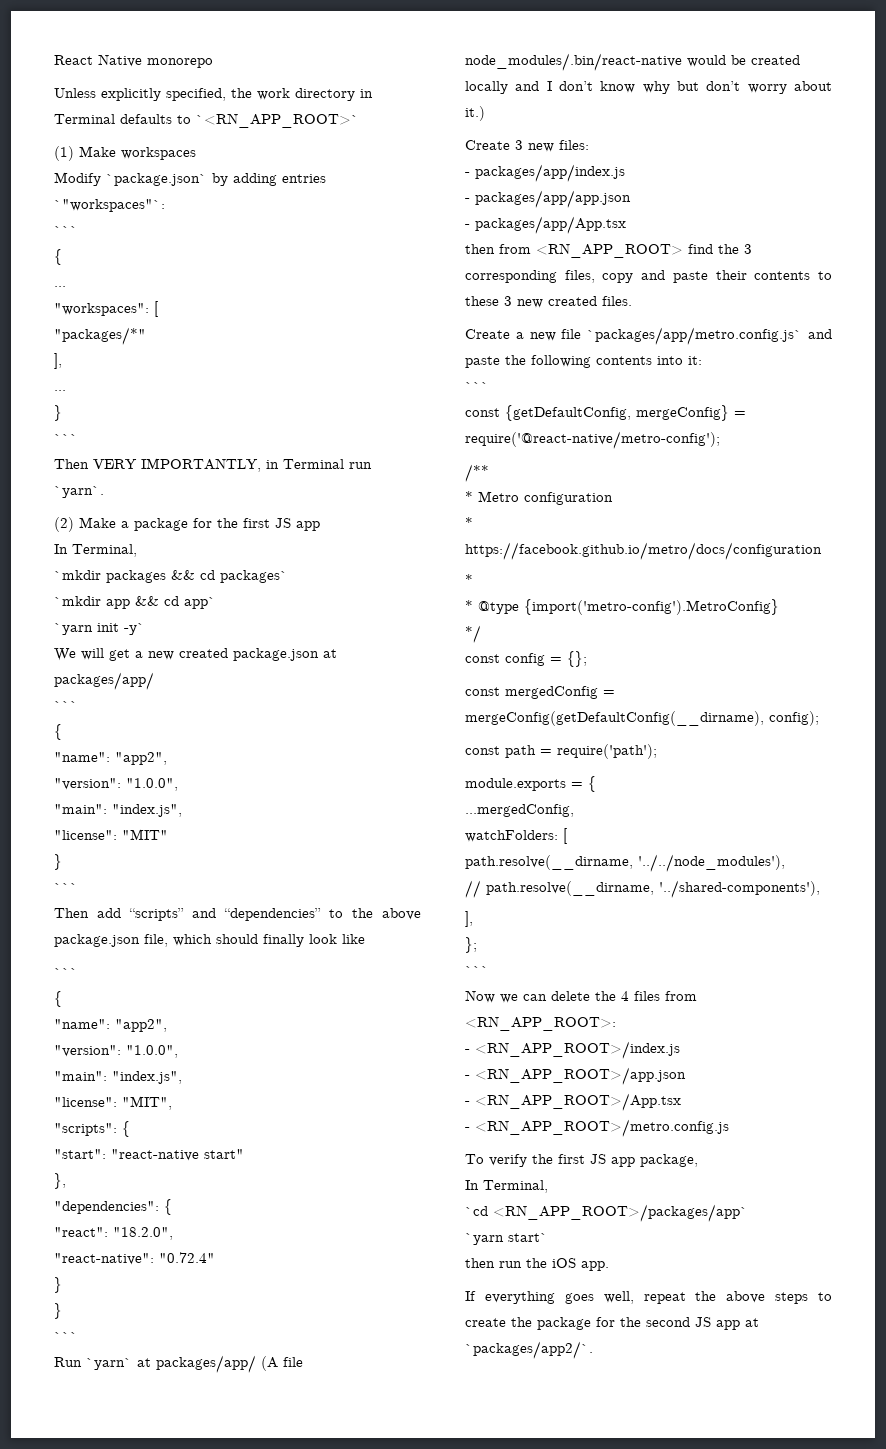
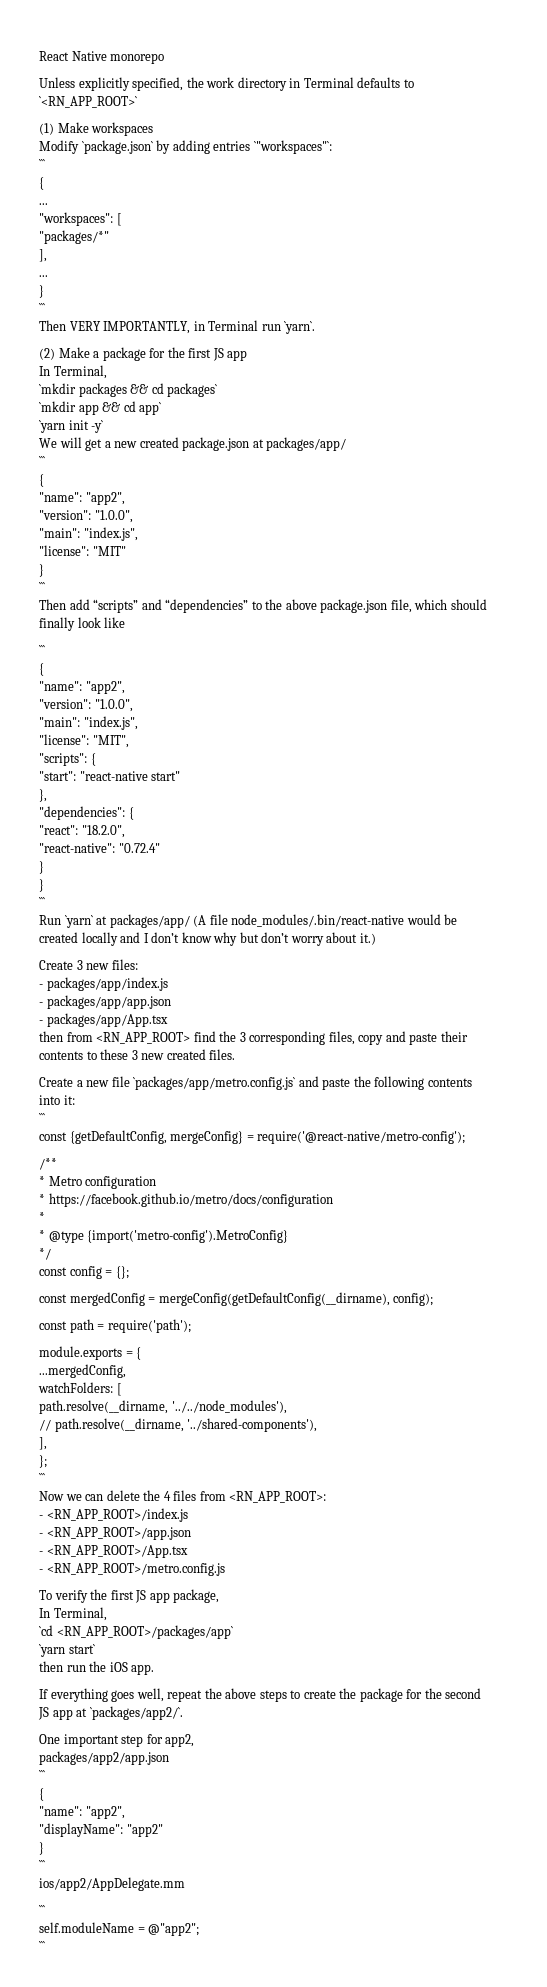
+ One important step for app2,
+ packages/app2/app.json
+ ```
+ {
+ "name": "app2",
+ "displayName": "app2"
+ }
+ ```
+ ios/app2/AppDelegate.mm
+ ```
+ self.moduleName = @"app2";
+ ```

